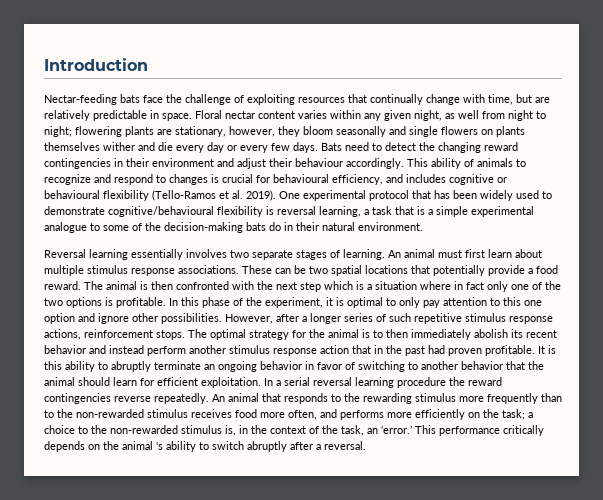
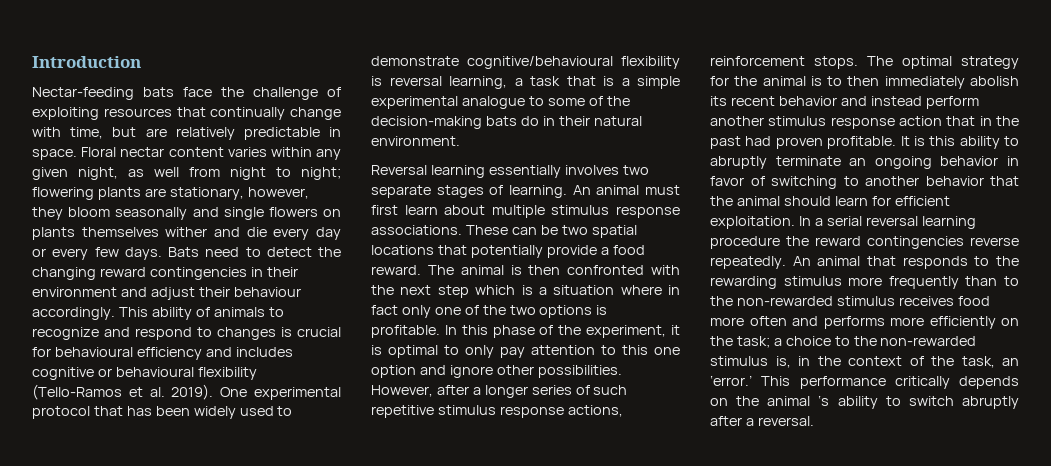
- This ability of animals to recognize and respond to changes is crucial for behavioural efficiency, and includes cognitive or behavioural flexibility (Tello-Ramos et al. 2019).
+ This ability of animals to recognize and respond to changes is crucial for behavioural efficiency and includes cognitive or behavioural flexibility (Tello-Ramos et al. 2019).
- An animal that responds to the rewarding stimulus more frequently than to the non-rewarded stimulus receives food more often, and performs more efficiently on the task; a choice to the non-rewarded stimulus is, in the context of the task, an ‘error.’
+ An animal that responds to the rewarding stimulus more frequently than to the non-rewarded stimulus receives food more often and performs more efficiently on the task; a choice to the non-rewarded stimulus is, in the context of the task, an ‘error.’

